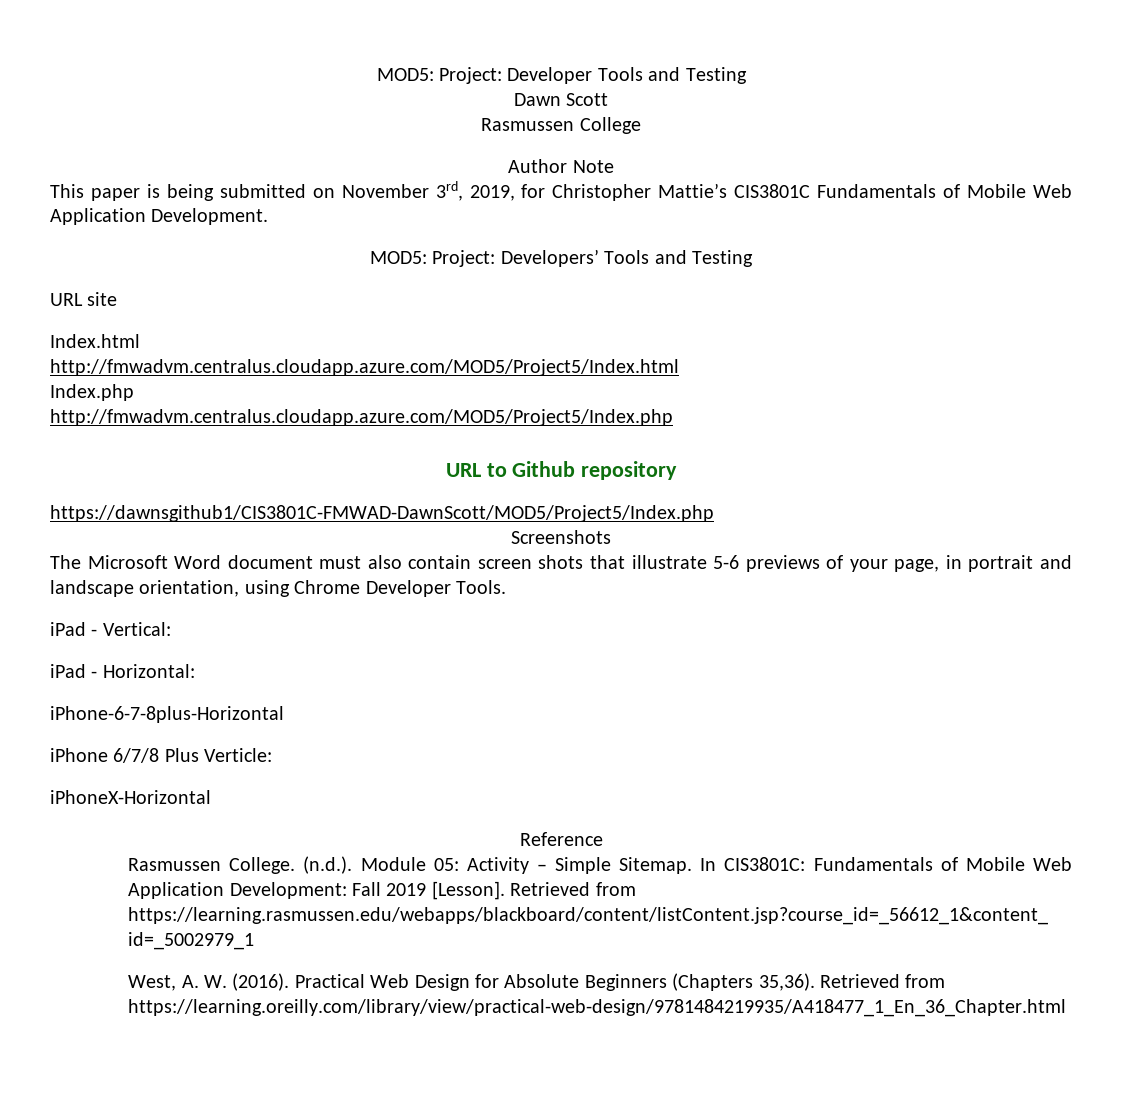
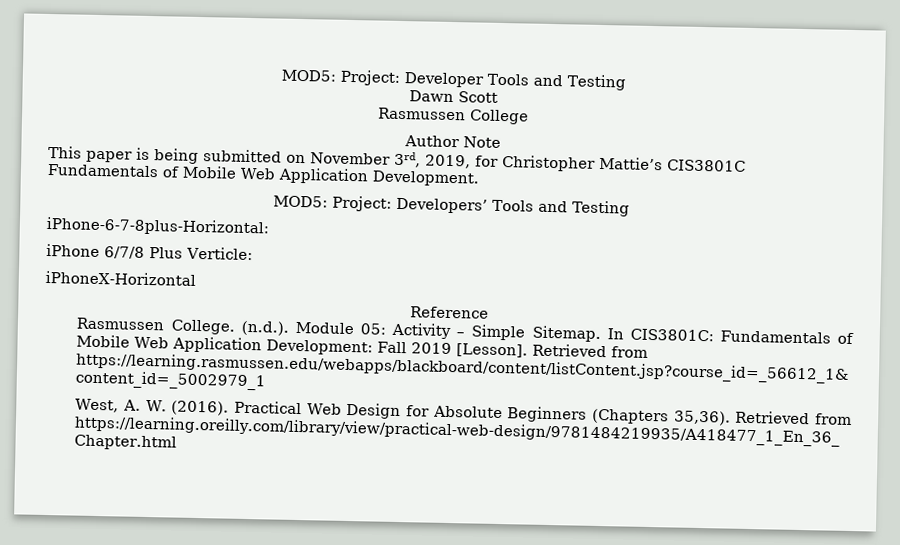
- URL site
- Index.html
- http://fmwadvm.centralus.cloudapp.azure.com/MOD5/Project5/Index.html
- Index.php
- http://fmwadvm.centralus.cloudapp.azure.com/MOD5/Project5/Index.php
- URL to Github repository
- https://dawnsgithub1/CIS3801C-FMWAD-DawnScott/MOD5/Project5/Index.php
- Screenshots
- The Microsoft Word document must also contain screen shots that illustrate 5-6 previews of your page, in portrait and landscape orientation, using Chrome Developer Tools.
- iPad - Vertical:
- iPad - Horizontal:
- iPhone-6-7-8plus-Horizontal
+ iPhone-6-7-8plus-Horizontal:

